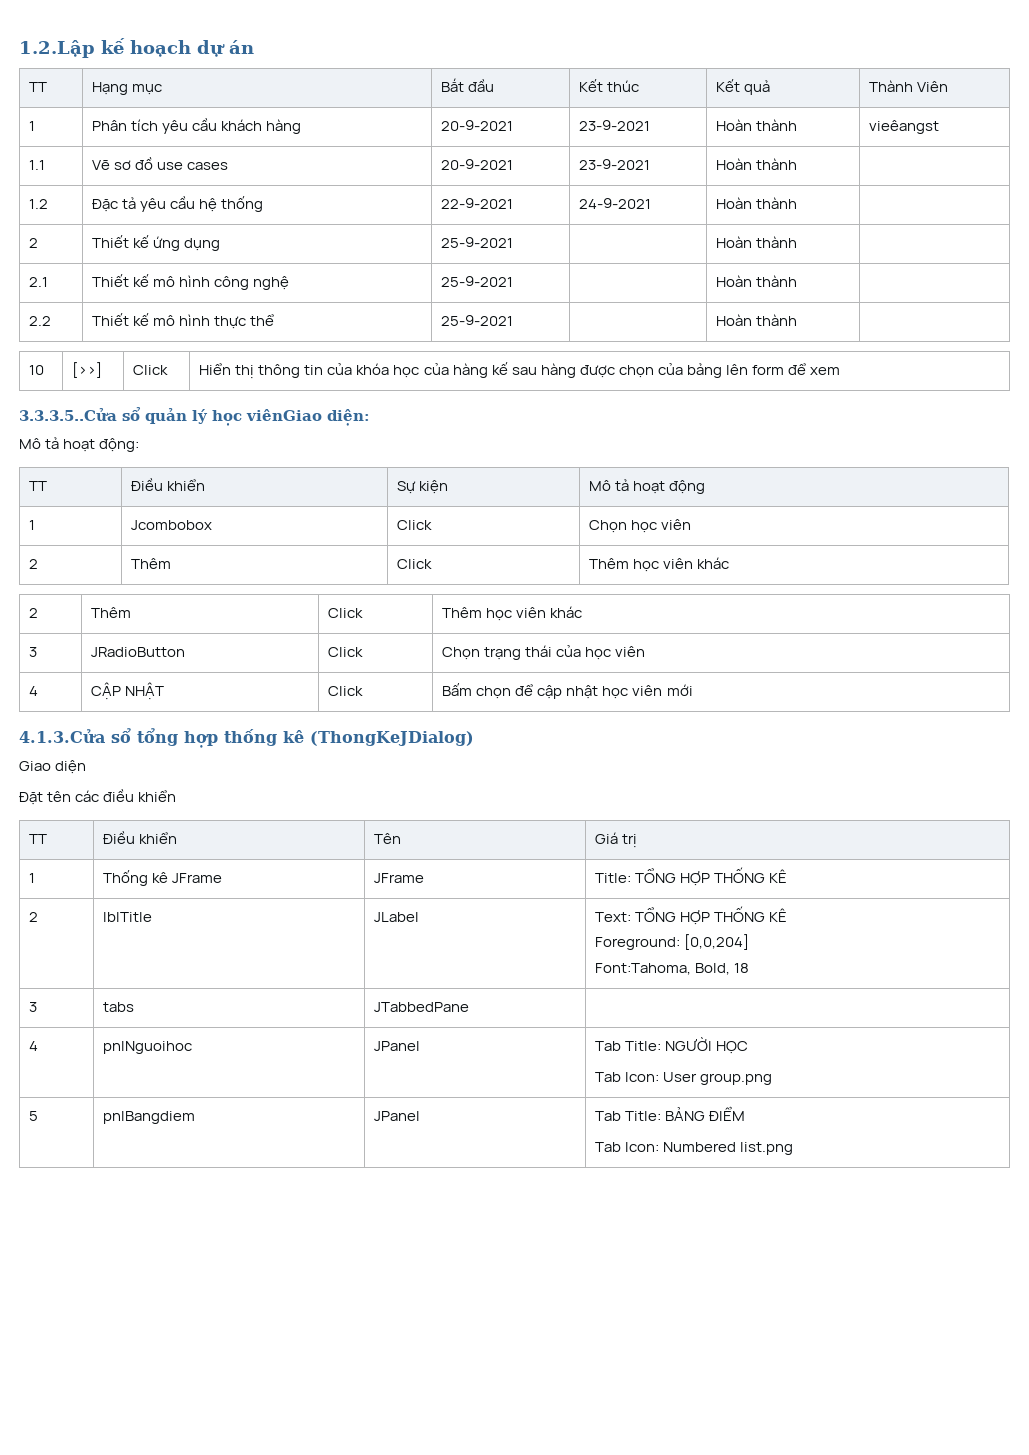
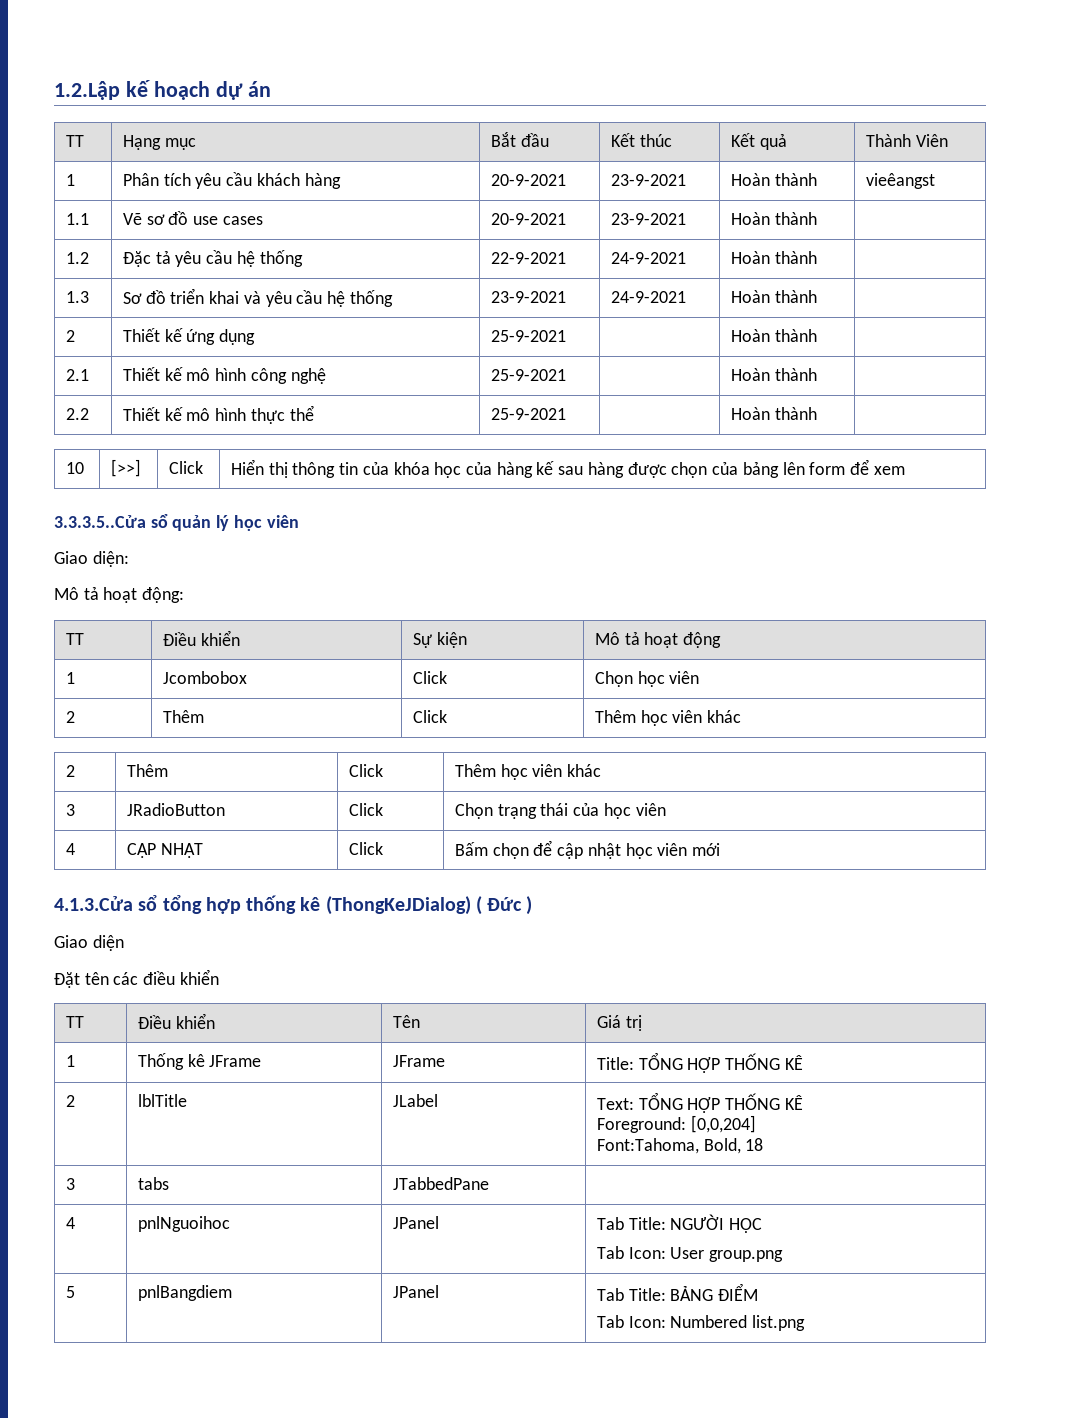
+ 1.3 | Sơ đồ triển khai và yêu cầu hệ thống | 23-9-2021 | 24-9-2021 | Hoàn thành |
- 3.3.3.5..Cửa sổ quản lý học viênGiao diện:
+ 3.3.3.5..Cửa sổ quản lý học viên
+ Giao diện:
- 4.1.3.Cửa sổ tổng hợp thống kê (ThongKeJDialog)
+ 4.1.3.Cửa sổ tổng hợp thống kê (ThongKeJDialog) ( Đức )

